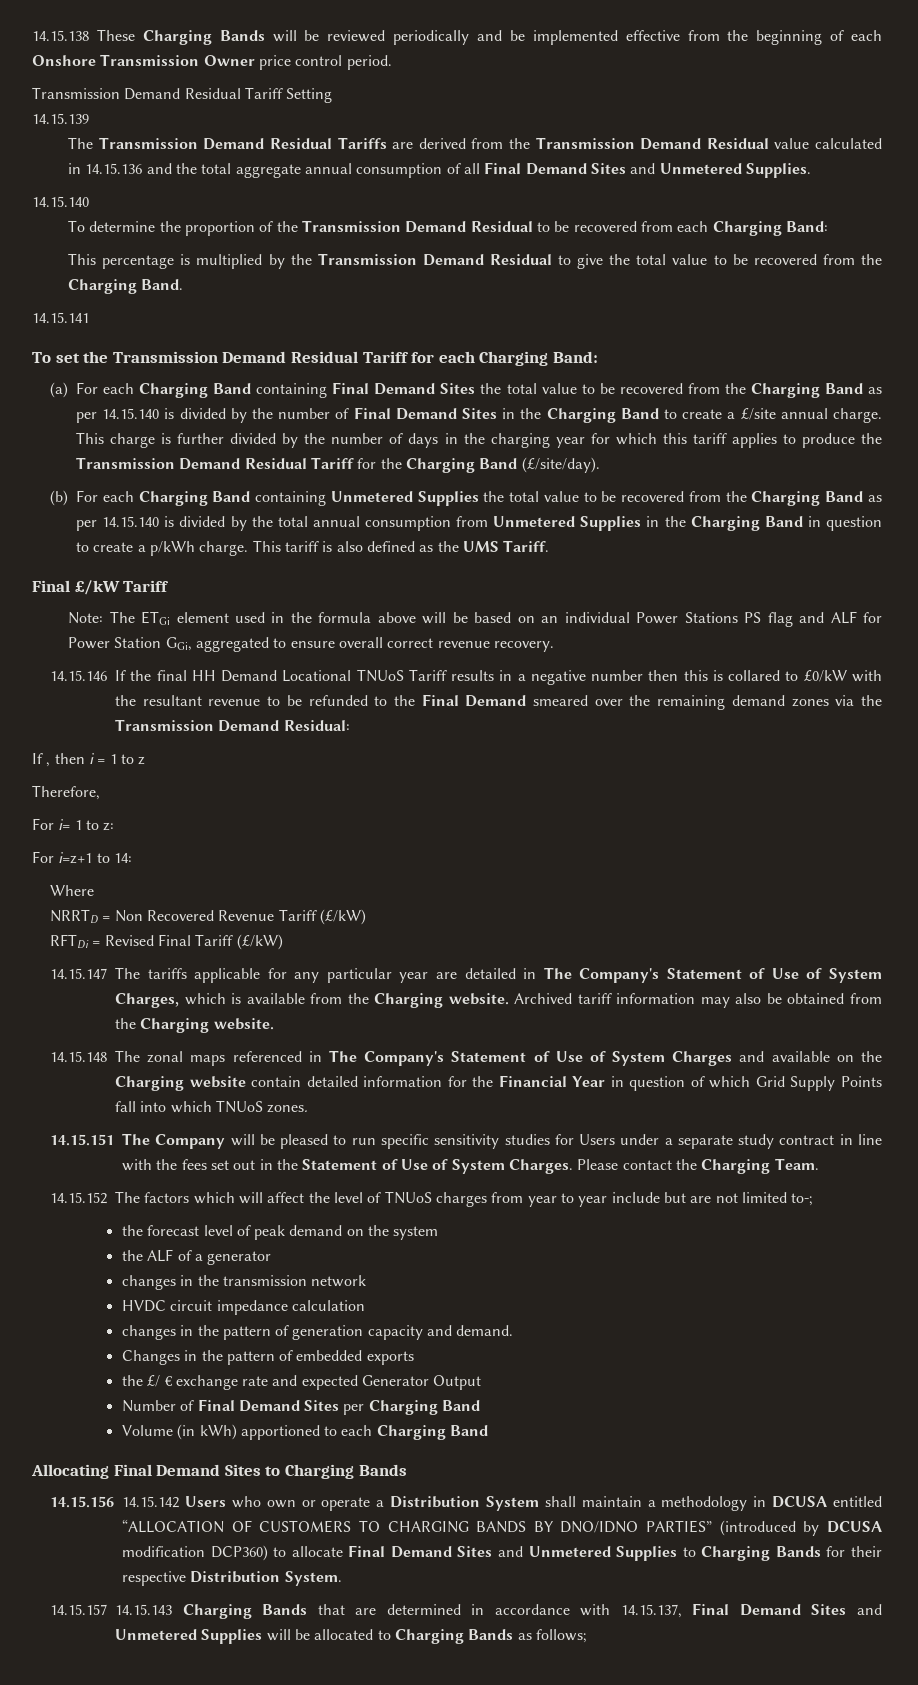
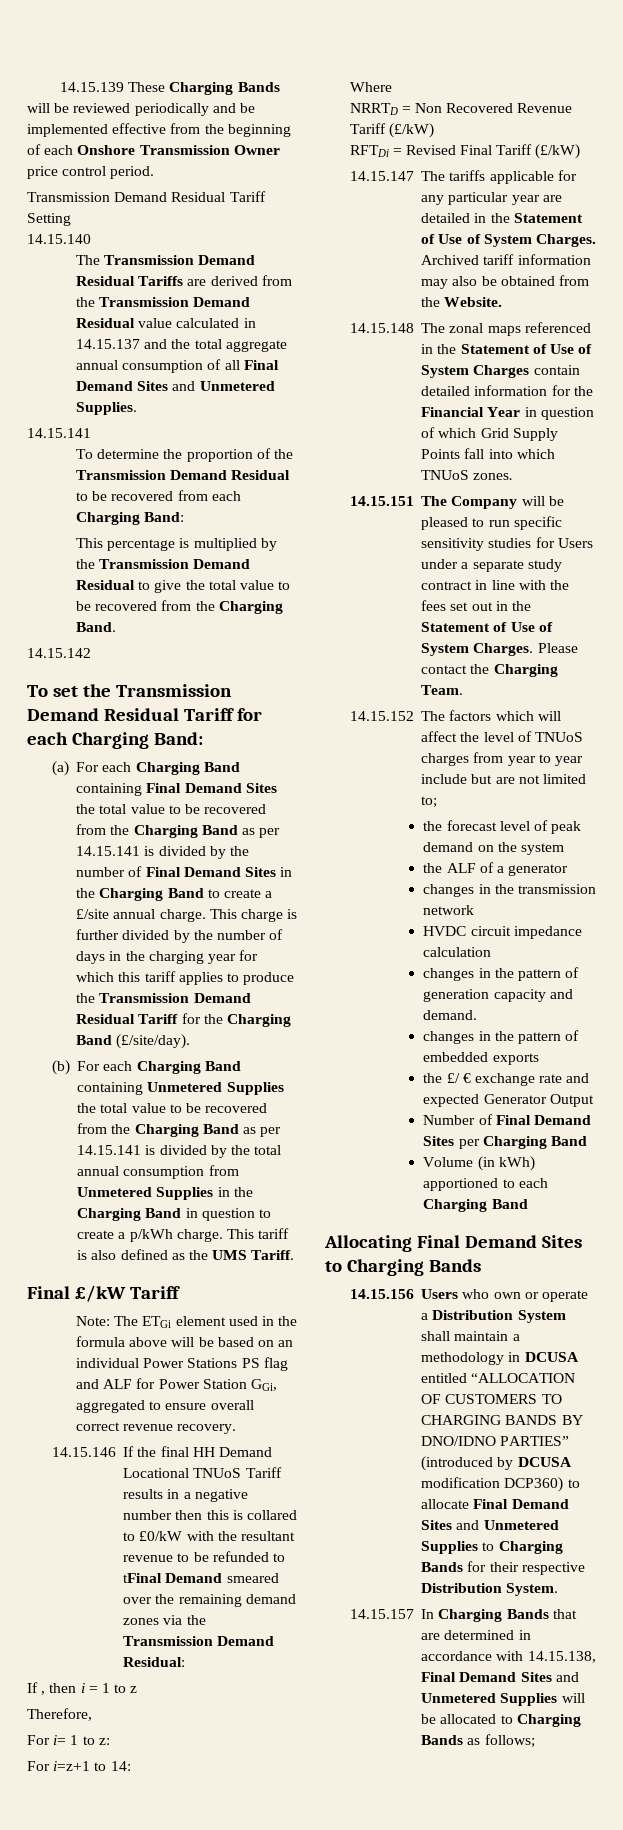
- 14.15.138 These Charging Bands will be reviewed periodically and be implemented effective from the beginning of each Onshore Transmission Owner price control period.
+ 14.15.139 These Charging Bands will be reviewed periodically and be implemented effective from the beginning of each Onshore Transmission Owner price control period.
- 14.15.139
+ 14.15.140
- The Transmission Demand Residual Tariffs are derived from the Transmission Demand Residual value calculated in 14.15.136 and the total aggregate annual consumption of all Final Demand Sites and Unmetered Supplies.
- 14.15.140
+ The Transmission Demand Residual Tariffs are derived from the Transmission Demand Residual value calculated in 14.15.137 and the total aggregate annual consumption of all Final Demand Sites and Unmetered Supplies.
+ 14.15.141
- 14.15.141
+ 14.15.142
- (a) For each Charging Band containing Final Demand Sites the total value to be recovered from the Charging Band as per 14.15.140 is divided by the number of Final Demand Sites in the Charging Band to create a £/site annual charge.
+ (a) For each Charging Band containing Final Demand Sites the total value to be recovered from the Charging Band as per 14.15.141 is divided by the number of Final Demand Sites in the Charging Band to create a £/site annual charge.
- (b) For each Charging Band containing Unmetered Supplies the total value to be recovered from the Charging Band as per 14.15.140 is divided by the total annual consumption from Unmetered Supplies in the Charging Band in question to create a p/kWh charge.
+ (b) For each Charging Band containing Unmetered Supplies the total value to be recovered from the Charging Band as per 14.15.141 is divided by the total annual consumption from Unmetered Supplies in the Charging Band in question to create a p/kWh charge.
- 14.15.146 If the final HH Demand Locational TNUoS Tariff results in a negative number then this is collared to £0/kW with the resultant revenue to be refunded to the Final Demand smeared over the remaining demand zones via the Transmission Demand Residual:
+ 14.15.146 If the final HH Demand Locational TNUoS Tariff results in a negative number then this is collared to £0/kW with the resultant revenue to be refunded to tFinal Demand smeared over the remaining demand zones via the Transmission Demand Residual:
- 14.15.147 The tariffs applicable for any particular year are detailed in The Company's Statement of Use of System Charges, which is available from the Charging website.
+ 14.15.147 The tariffs applicable for any particular year are detailed in the Statement of Use of System Charges.
- Archived tariff information may also be obtained from the Charging website.
+ Archived tariff information may also be obtained from the Website.
- 14.15.148 The zonal maps referenced in The Company's Statement of Use of System Charges and available on the Charging website contain detailed information for the Financial Year in question of which Grid Supply Points fall into which TNUoS zones.
+ 14.15.148 The zonal maps referenced in the Statement of Use of System Charges contain detailed information for the Financial Year in question of which Grid Supply Points fall into which TNUoS zones.
- 14.15.152 The factors which will affect the level of TNUoS charges from year to year include but are not limited to-;
+ 14.15.152 The factors which will affect the level of TNUoS charges from year to year include but are not limited to;
- Changes in the pattern of embedded exports
+ changes in the pattern of embedded exports
- 14.15.156 14.15.142 Users who own or operate a Distribution System shall maintain a methodology in DCUSA entitled “ALLOCATION OF CUSTOMERS TO CHARGING BANDS BY DNO/IDNO PARTIES” (introduced by DCUSA modification DCP360) to allocate Final Demand Sites and Unmetered Supplies to Charging Bands for their respective Distribution System.
+ 14.15.156 Users who own or operate a Distribution System shall maintain a methodology in DCUSA entitled “ALLOCATION OF CUSTOMERS TO CHARGING BANDS BY DNO/IDNO PARTIES” (introduced by DCUSA modification DCP360) to allocate Final Demand Sites and Unmetered Supplies to Charging Bands for their respective Distribution System.
- 14.15.157 14.15.143 Charging Bands that are determined in accordance with 14.15.137, Final Demand Sites and Unmetered Supplies will be allocated to Charging Bands as follows;
+ 14.15.157 In Charging Bands that are determined in accordance with 14.15.138, Final Demand Sites and Unmetered Supplies will be allocated to Charging Bands as follows;

